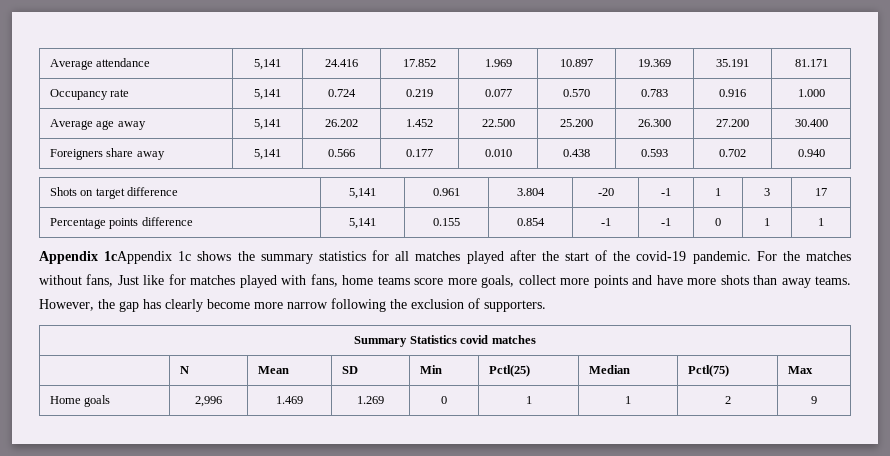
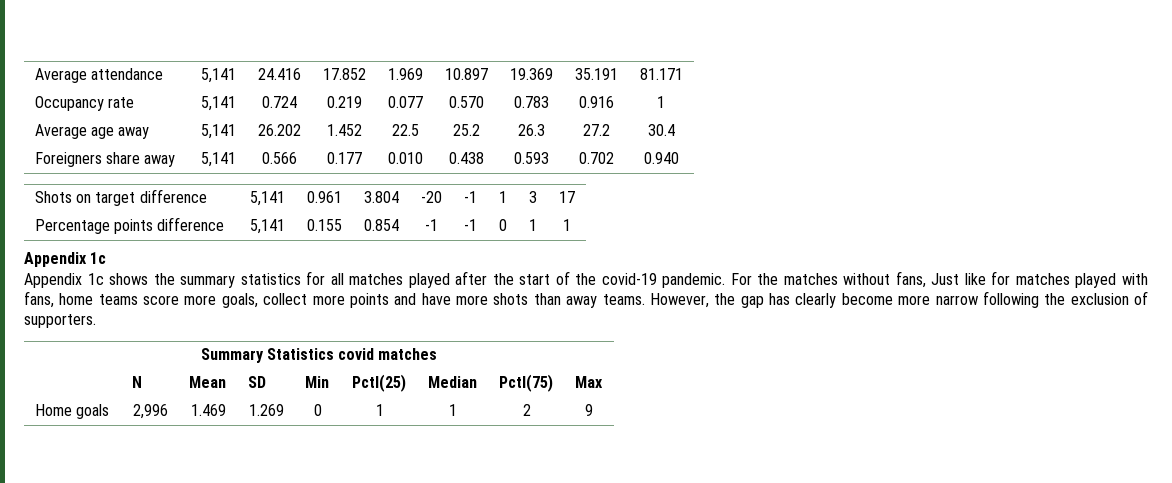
- Occupancy rate | 5,141 | 0.724 | 0.219 | 0.077 | 0.570 | 0.783 | 0.916 | 1.000
+ Occupancy rate | 5,141 | 0.724 | 0.219 | 0.077 | 0.570 | 0.783 | 0.916 | 1
- Average age away | 5,141 | 26.202 | 1.452 | 22.500 | 25.200 | 26.300 | 27.200 | 30.400
+ Average age away | 5,141 | 26.202 | 1.452 | 22.5 | 25.2 | 26.3 | 27.2 | 30.4
  Percentage points difference | 5,141 | 0.155 | 0.854 | -1 | -1 | 0 | 1 | 1
- Appendix 1cAppendix 1c shows the summary statistics for all matches played after the start of the covid-19 pandemic.
+ Appendix 1c
+ Appendix 1c shows the summary statistics for all matches played after the start of the covid-19 pandemic.

